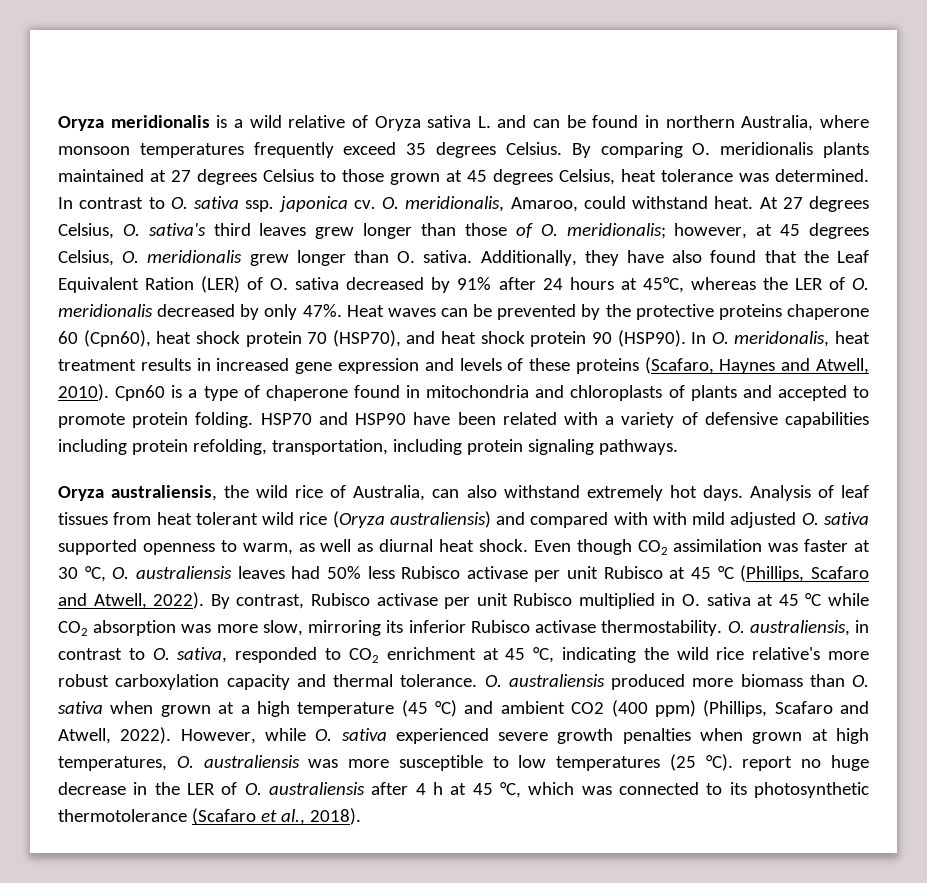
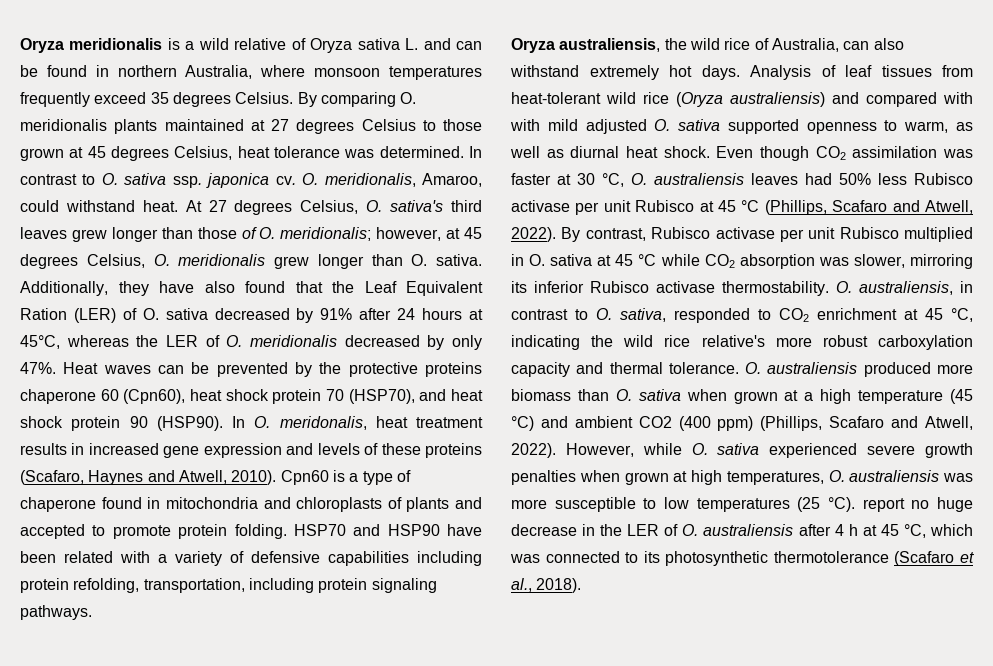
- Analysis of leaf tissues from heat tolerant wild rice (Oryza australiensis) and compared with with mild adjusted O. sativa supported openness to warm, as well as diurnal heat shock.
+ Analysis of leaf tissues from heat-tolerant wild rice (Oryza australiensis) and compared with with mild adjusted O. sativa supported openness to warm, as well as diurnal heat shock.
- By contrast, Rubisco activase per unit Rubisco multiplied in O. sativa at 45 °C while CO2 absorption was more slow, mirroring its inferior Rubisco activase thermostability.
+ By contrast, Rubisco activase per unit Rubisco multiplied in O. sativa at 45 °C while CO2 absorption was slower, mirroring its inferior Rubisco activase thermostability.

